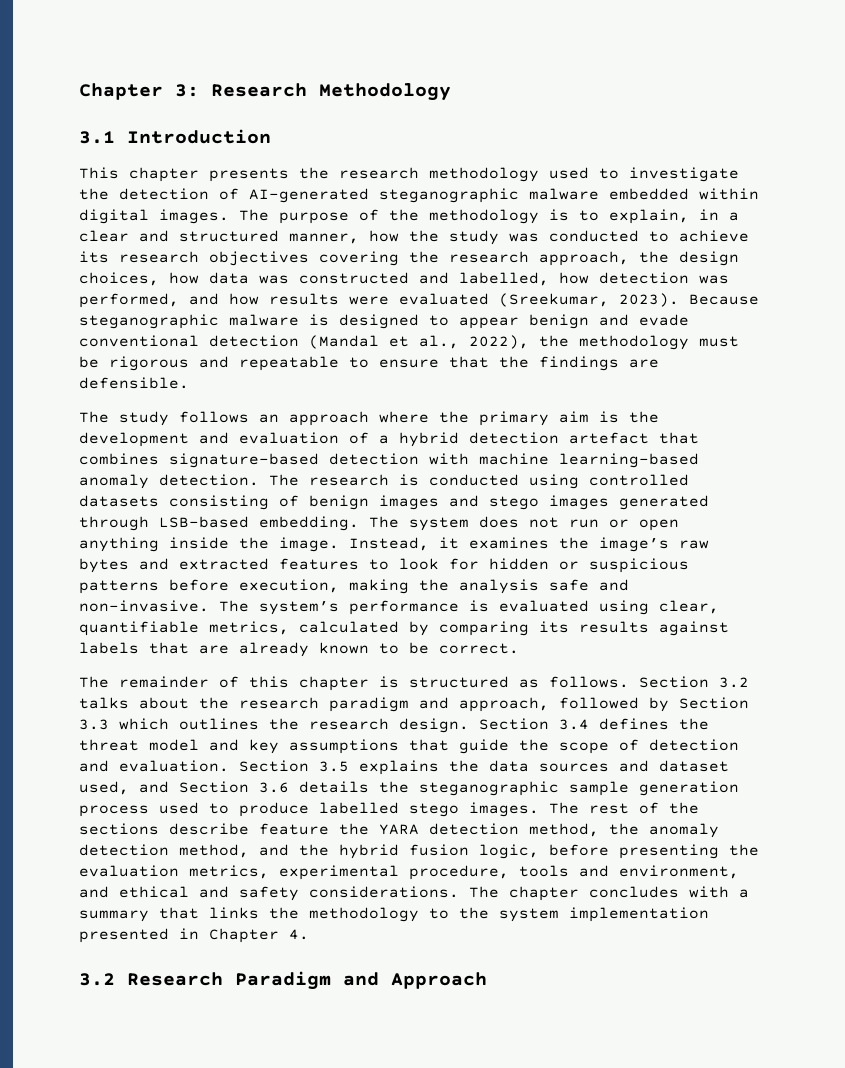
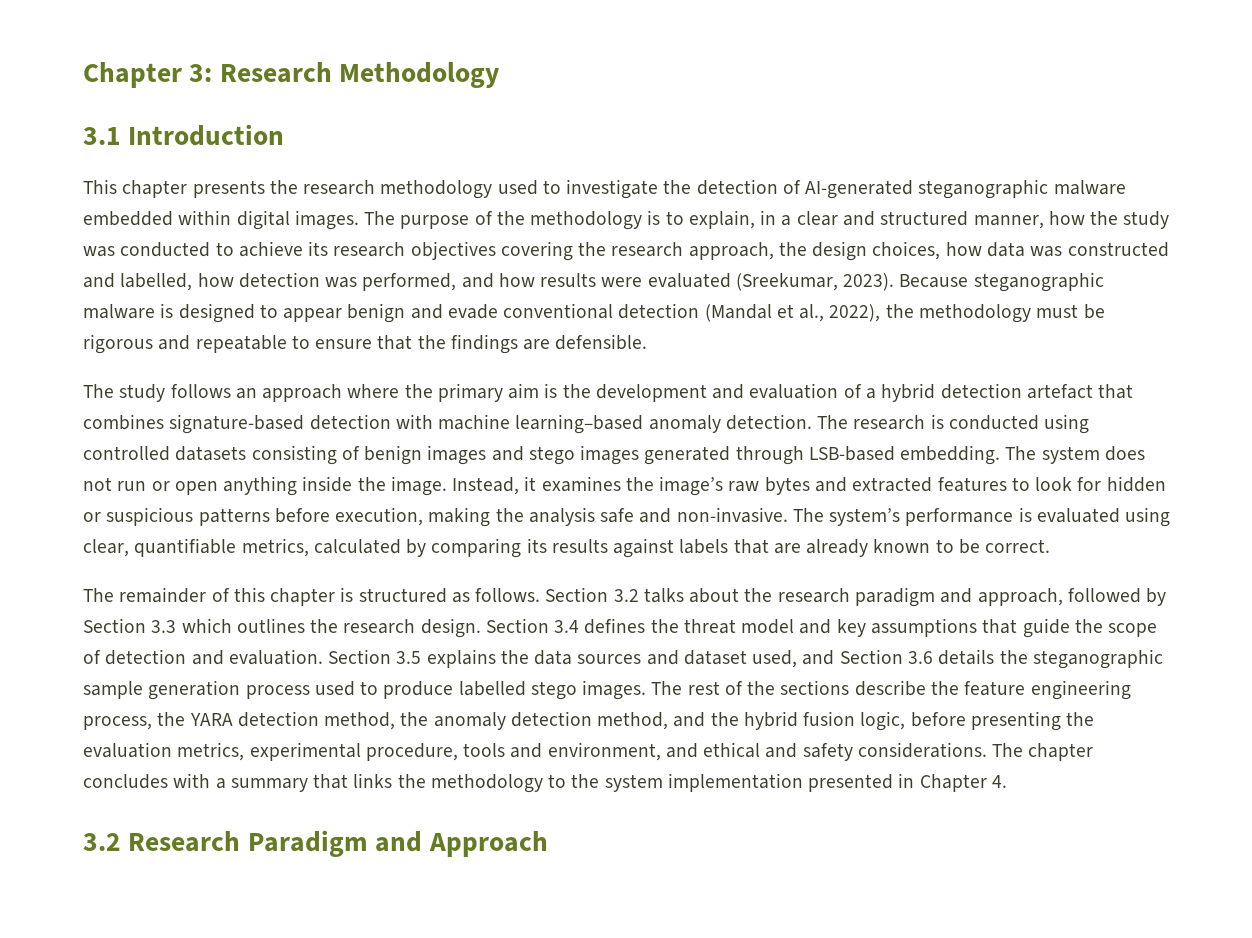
- The rest of the sections describe feature the YARA detection method, the anomaly detection method, and the hybrid fusion logic, before presenting the evaluation metrics, experimental procedure, tools and environment, and ethical and safety considerations.
+ The rest of the sections describe the feature engineering process, the YARA detection method, the anomaly detection method, and the hybrid fusion logic, before presenting the evaluation metrics, experimental procedure, tools and environment, and ethical and safety considerations.

